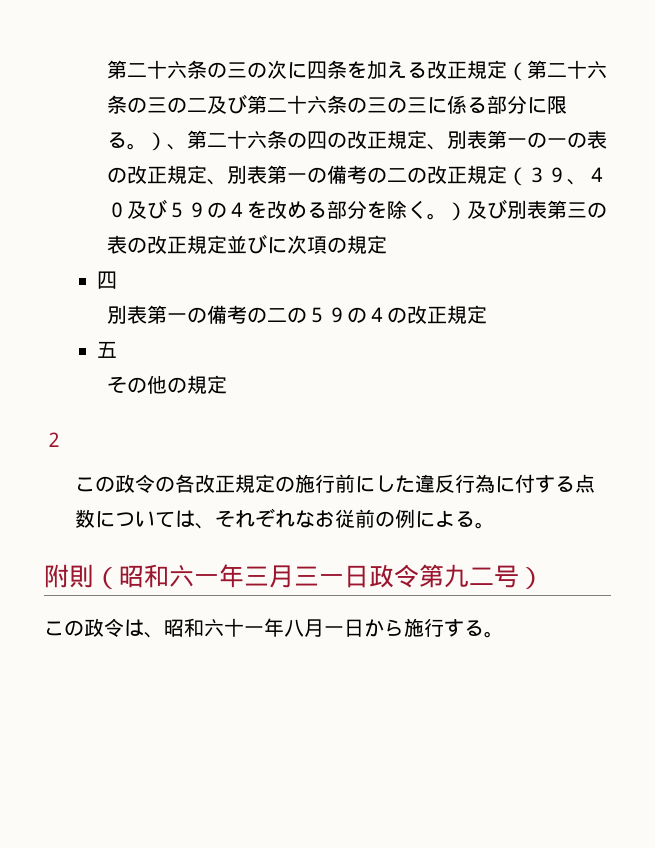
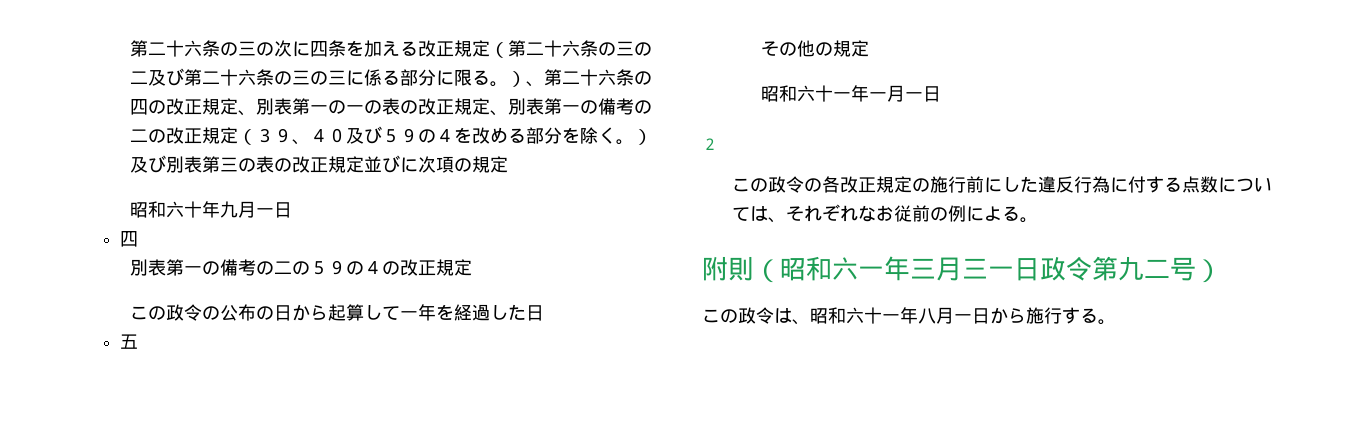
+ 昭和六十年九月一日
+ この政令の公布の日から起算して一年を経過した日
+ 昭和六十一年一月一日

